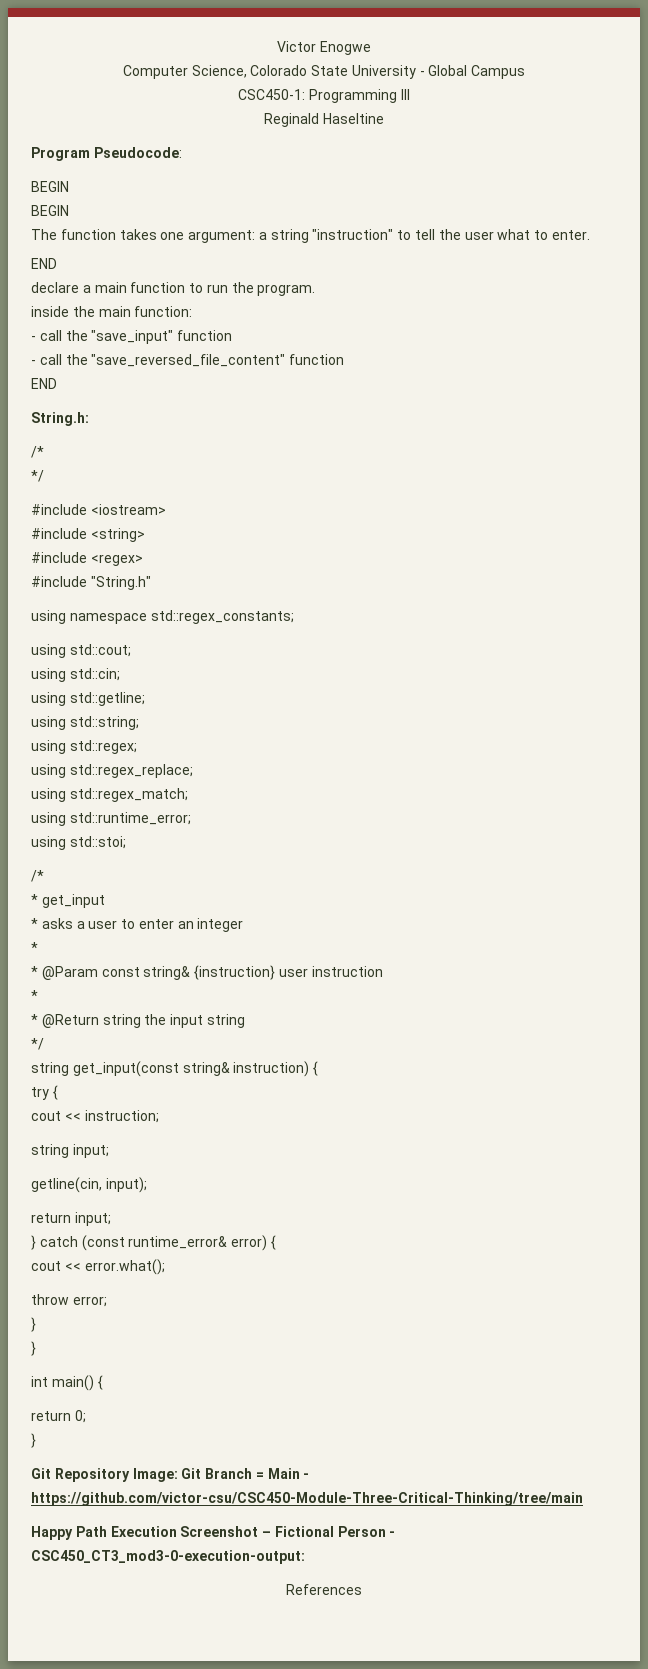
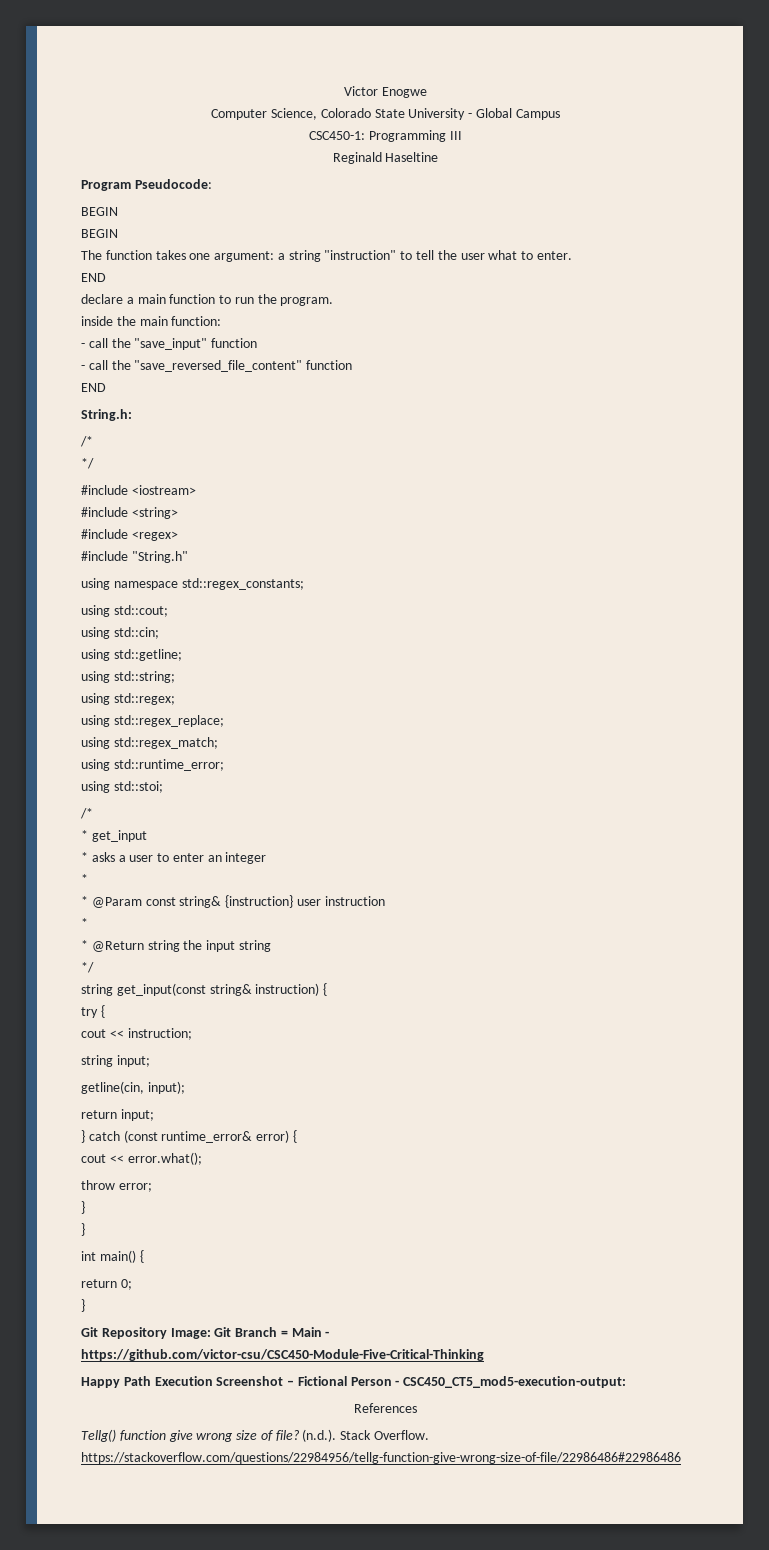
- Git Repository Image: Git Branch = Main - https://github.com/victor-csu/CSC450-Module-Three-Critical-Thinking/tree/main
+ Git Repository Image: Git Branch = Main - https://github.com/victor-csu/CSC450-Module-Five-Critical-Thinking
- Happy Path Execution Screenshot – Fictional Person - CSC450_CT3_mod3-0-execution-output:
+ Happy Path Execution Screenshot – Fictional Person - CSC450_CT5_mod5-execution-output:
+ Tellg() function give wrong size of file? (n.d.). Stack Overflow. https://stackoverflow.com/questions/22984956/tellg-function-give-wrong-size-of-file/22986486#22986486

